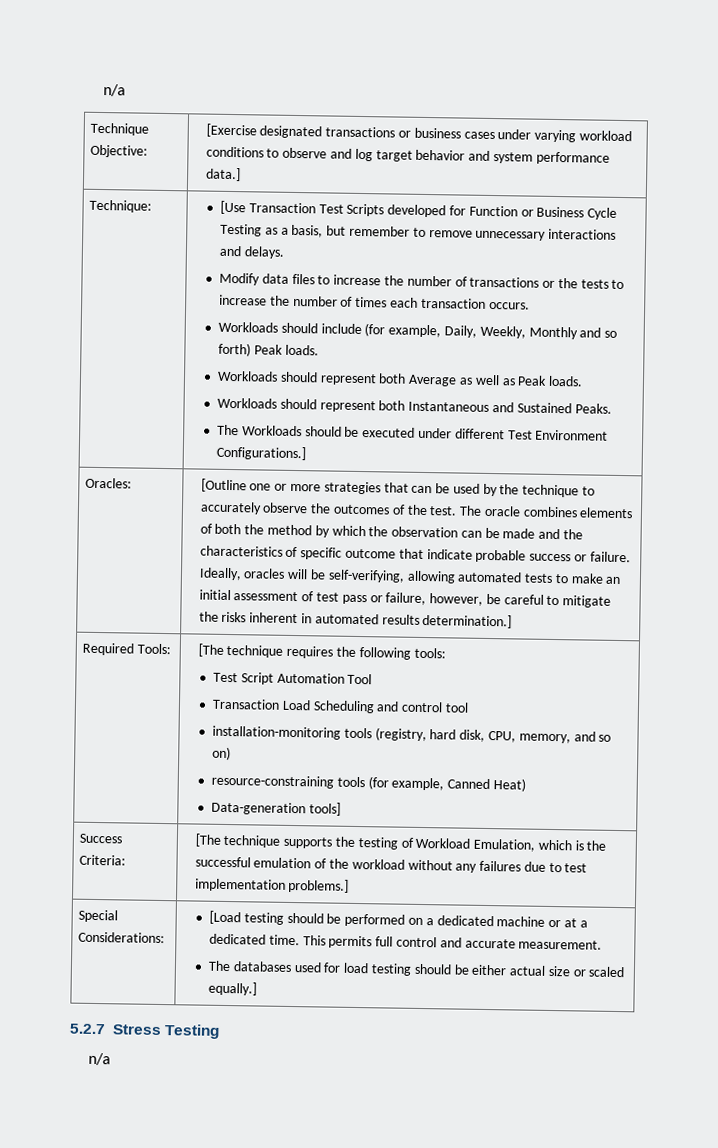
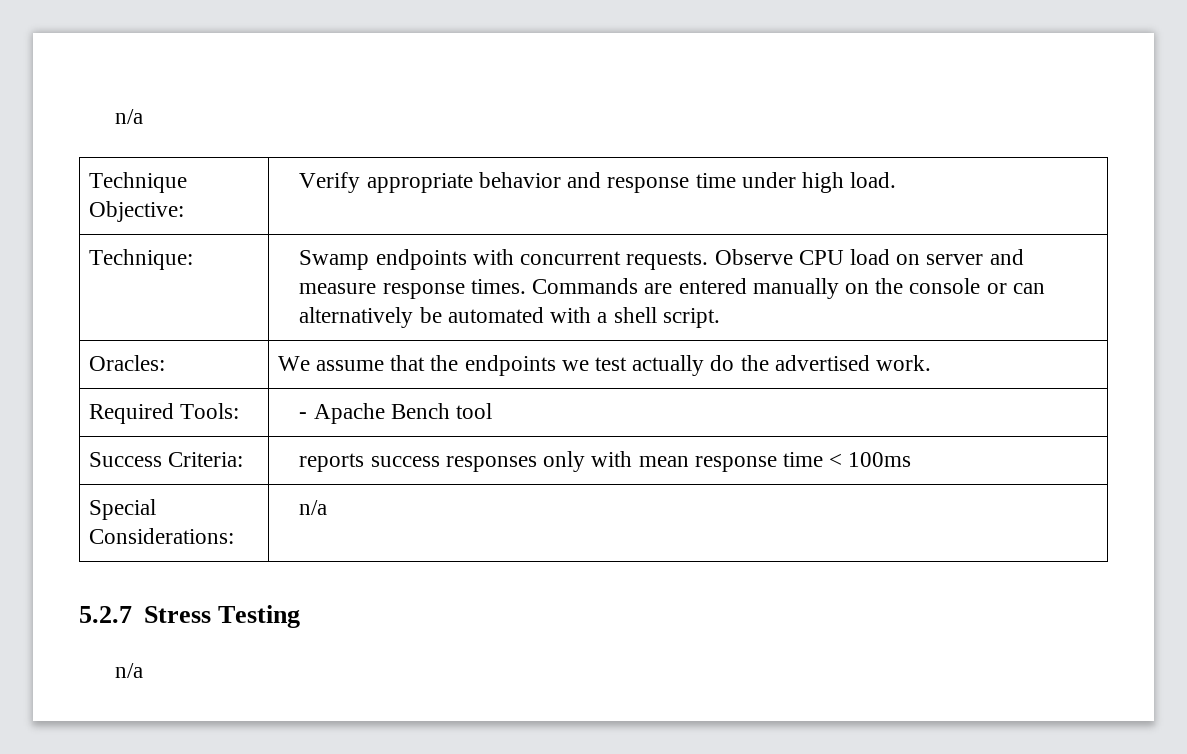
- Technique Objective: | [Exercise designated transactions or business cases under varying workload conditions to observe and log target behavior and system performance data.]
- Technique: | [Use Transaction Test Scripts developed for Function or Business Cycle Testing as a basis, but remember to remove unnecessary interactions and delays.
- Modify data files to increase the number of transactions or the tests to increase the number of times each transaction occurs.
- Workloads should include (for example, Daily, Weekly, Monthly and so forth) Peak loads.
- Workloads should represent both Average as well as Peak loads.
- Workloads should represent both Instantaneous and Sustained Peaks.
- The Workloads should be executed under different Test Environment Configurations.]
- Oracles: | [Outline one or more strategies that can be used by the technique to accurately observe the outcomes of the test. The oracle combines elements of both the method by which the observation can be made and the characteristics of specific outcome that indicate probable success or failure. Ideally, oracles will be self-verifying, allowing automated tests to make an initial assessment of test pass or failure, however, be careful to mitigate the risks inherent in automated results determination.]
- Required Tools: | [The technique requires the following tools:
- Test Script Automation Tool
- Transaction Load Scheduling and control tool
- installation-monitoring tools (registry, hard disk, CPU, memory, and so on)
- resource-constraining tools (for example, Canned Heat)
- Data-generation tools]
- Success Criteria: | [The technique supports the testing of Workload Emulation, which is the successful emulation of the workload without any failures due to test implementation problems.]
- Special Considerations: | [Load testing should be performed on a dedicated machine or at a dedicated time. This permits full control and accurate measurement.
- The databases used for load testing should be either actual size or scaled equally.]
+ Technique Objective: | Verify appropriate behavior and response time under high load.
+ Technique: | Swamp endpoints with concurrent requests. Observe CPU load on server and measure response times. Commands are entered manually on the console or can alternatively be automated with a shell script.
+ Oracles: | We assume that the endpoints we test actually do the advertised work.
+ Required Tools: | - Apache Bench tool
+ Success Criteria: | reports success responses only with mean response time < 100ms
+ Special Considerations: | n/a

